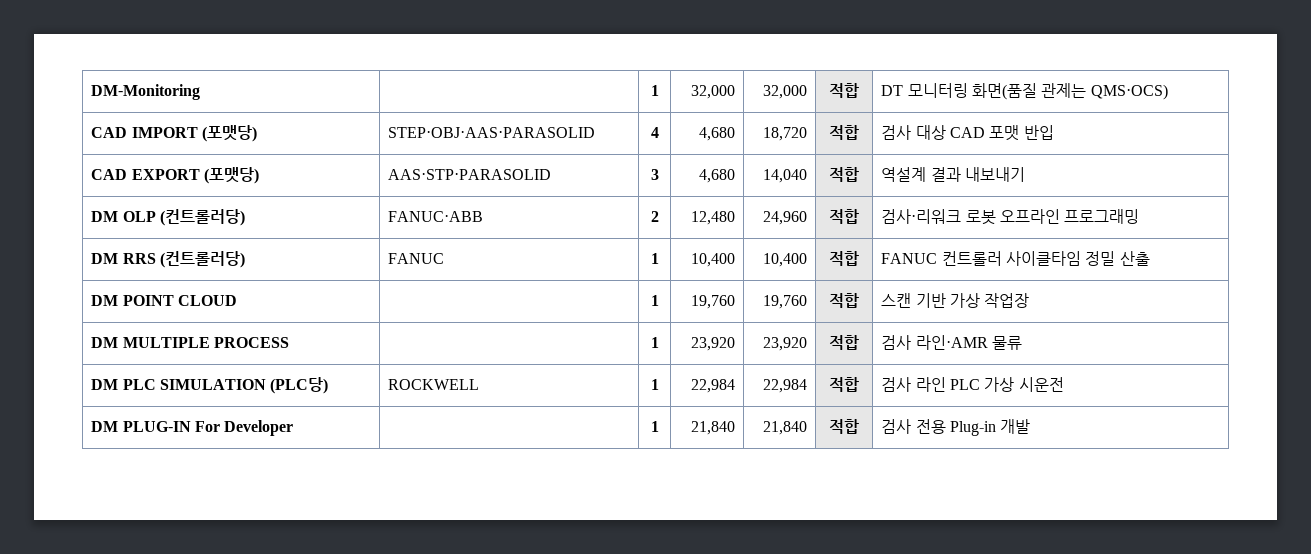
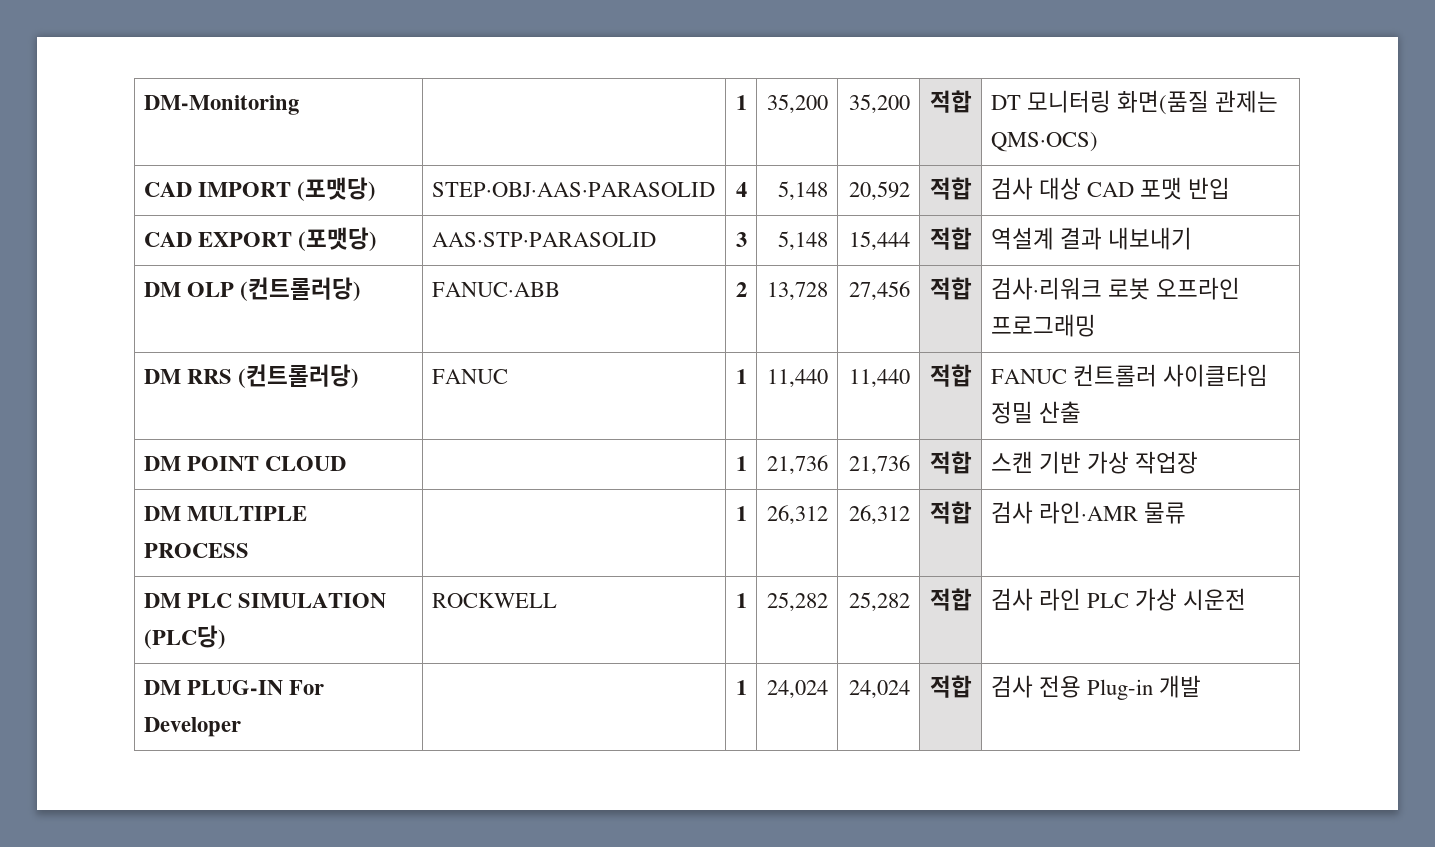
- DM-Monitoring | | 1 | 32,000 | 32,000 | 적합 | DT 모니터링 화면(품질 관제는 QMS·OCS)
+ DM-Monitoring | | 1 | 35,200 | 35,200 | 적합 | DT 모니터링 화면(품질 관제는 QMS·OCS)
- CAD IMPORT (포맷당) | STEP·OBJ·AAS·PARASOLID | 4 | 4,680 | 18,720 | 적합 | 검사 대상 CAD 포맷 반입
+ CAD IMPORT (포맷당) | STEP·OBJ·AAS·PARASOLID | 4 | 5,148 | 20,592 | 적합 | 검사 대상 CAD 포맷 반입
- CAD EXPORT (포맷당) | AAS·STP·PARASOLID | 3 | 4,680 | 14,040 | 적합 | 역설계 결과 내보내기
+ CAD EXPORT (포맷당) | AAS·STP·PARASOLID | 3 | 5,148 | 15,444 | 적합 | 역설계 결과 내보내기
- DM OLP (컨트롤러당) | FANUC·ABB | 2 | 12,480 | 24,960 | 적합 | 검사·리워크 로봇 오프라인 프로그래밍
+ DM OLP (컨트롤러당) | FANUC·ABB | 2 | 13,728 | 27,456 | 적합 | 검사·리워크 로봇 오프라인 프로그래밍
- DM RRS (컨트롤러당) | FANUC | 1 | 10,400 | 10,400 | 적합 | FANUC 컨트롤러 사이클타임 정밀 산출
+ DM RRS (컨트롤러당) | FANUC | 1 | 11,440 | 11,440 | 적합 | FANUC 컨트롤러 사이클타임 정밀 산출
- DM POINT CLOUD | | 1 | 19,760 | 19,760 | 적합 | 스캔 기반 가상 작업장
+ DM POINT CLOUD | | 1 | 21,736 | 21,736 | 적합 | 스캔 기반 가상 작업장
- DM MULTIPLE PROCESS | | 1 | 23,920 | 23,920 | 적합 | 검사 라인·AMR 물류
+ DM MULTIPLE PROCESS | | 1 | 26,312 | 26,312 | 적합 | 검사 라인·AMR 물류
- DM PLC SIMULATION (PLC당) | ROCKWELL | 1 | 22,984 | 22,984 | 적합 | 검사 라인 PLC 가상 시운전
+ DM PLC SIMULATION (PLC당) | ROCKWELL | 1 | 25,282 | 25,282 | 적합 | 검사 라인 PLC 가상 시운전
- DM PLUG-IN For Developer | | 1 | 21,840 | 21,840 | 적합 | 검사 전용 Plug-in 개발
+ DM PLUG-IN For Developer | | 1 | 24,024 | 24,024 | 적합 | 검사 전용 Plug-in 개발

